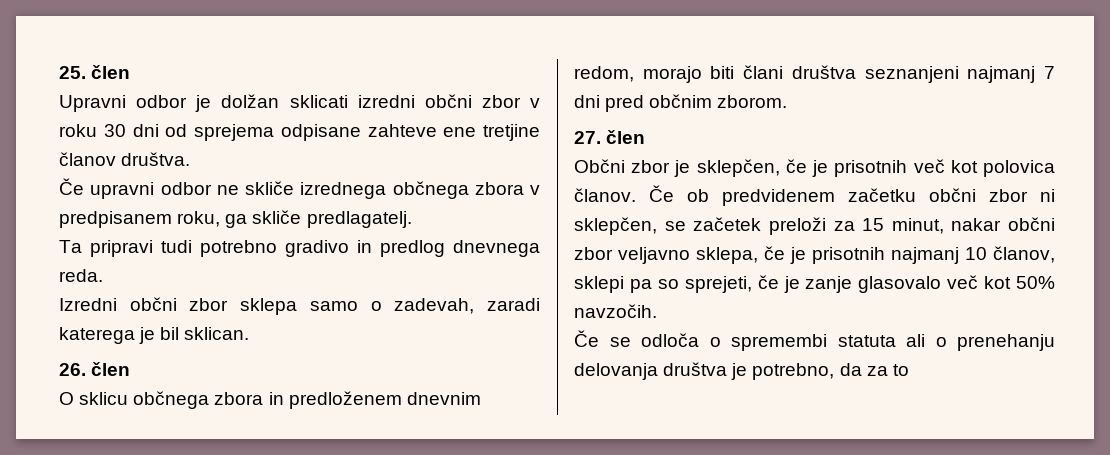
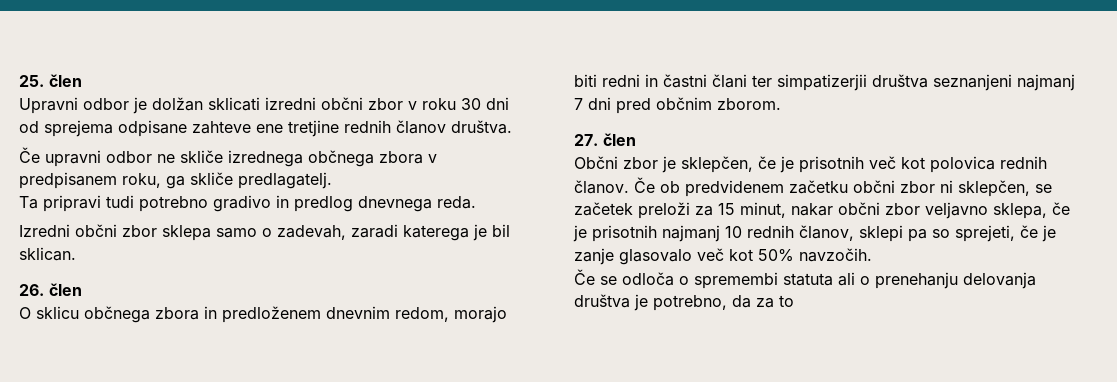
- Upravni odbor je dolžan sklicati izredni občni zbor v roku 30 dni od sprejema odpisane zahteve ene tretjine članov društva.
+ Upravni odbor je dolžan sklicati izredni občni zbor v roku 30 dni od sprejema odpisane zahteve ene tretjine rednih članov društva.
- O sklicu občnega zbora in predloženem dnevnim redom, morajo biti člani društva seznanjeni najmanj 7 dni pred občnim zborom.
+ O sklicu občnega zbora in predloženem dnevnim redom, morajo biti redni in častni člani ter simpatizerjii društva seznanjeni najmanj 7 dni pred občnim zborom.
- Občni zbor je sklepčen, če je prisotnih več kot polovica članov.
+ Občni zbor je sklepčen, če je prisotnih več kot polovica rednih članov.
- Če ob predvidenem začetku občni zbor ni sklepčen, se začetek preloži za 15 minut, nakar občni zbor veljavno sklepa, če je prisotnih najmanj 10 članov, sklepi pa so sprejeti, če je zanje glasovalo več kot 50% navzočih.
+ Če ob predvidenem začetku občni zbor ni sklepčen, se začetek preloži za 15 minut, nakar občni zbor veljavno sklepa, če je prisotnih najmanj 10 rednih članov, sklepi pa so sprejeti, če je zanje glasovalo več kot 50% navzočih.

